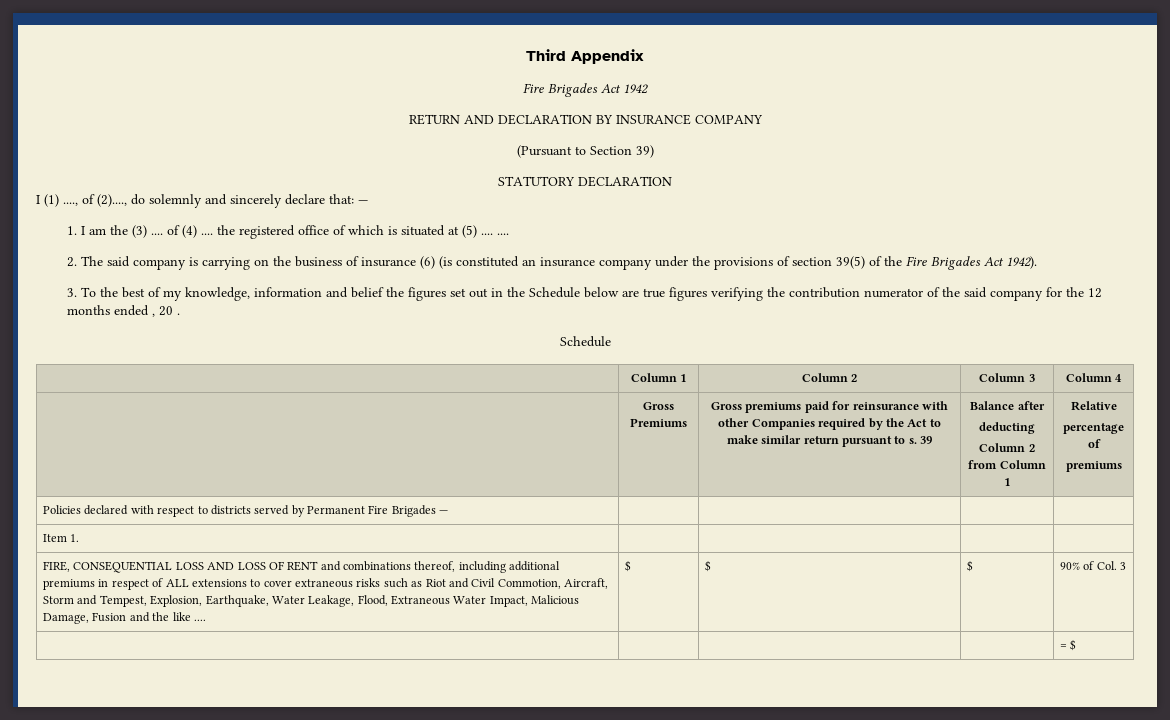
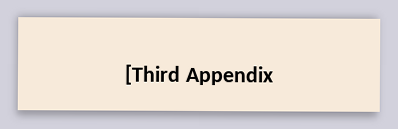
- Third Appendix
+ [Third Appendix
- Fire Brigades Act 1942
- RETURN AND DECLARATION BY INSURANCE COMPANY
- (Pursuant to Section 39)
- STATUTORY DECLARATION
- I (1) ...., of (2)...., do solemnly and sincerely declare that: —
- 1. I am the (3) .... of (4) .... the registered office of which is situated at (5) .... ....
- 2. The said company is carrying on the business of insurance (6) (is constituted an insurance company under the provisions of section 39(5) of the Fire Brigades Act 1942).
- 3. To the best of my knowledge, information and belief the figures set out in the Schedule below are true figures verifying the contribution numerator of the said company for the 12 months ended , 20 .
- Schedule
- | Column 1 | Column 2 | Column 3 | Column 4
- | Gross Premiums | Gross premiums paid for reinsurance with other Companies required by the Act to make similar return pursuant to s. 39 | Balance after
- deducting
- Column 2 from Column 1 | Relative
- percentage of
- premiums
- Policies declared with respect to districts served by Permanent Fire Brigades — | | | |
- Item 1. | | | |
- FIRE, CONSEQUENTIAL LOSS AND LOSS OF RENT and combinations thereof, including additional premiums in respect of ALL extensions to cover extraneous risks such as Riot and Civil Commotion, Aircraft, Storm and Tempest, Explosion, Earthquake, Water Leakage, Flood, Extraneous Water Impact, Malicious Damage, Fusion and the like .... | $ | $ | $ | 90% of Col. 3
- | | | | = $

